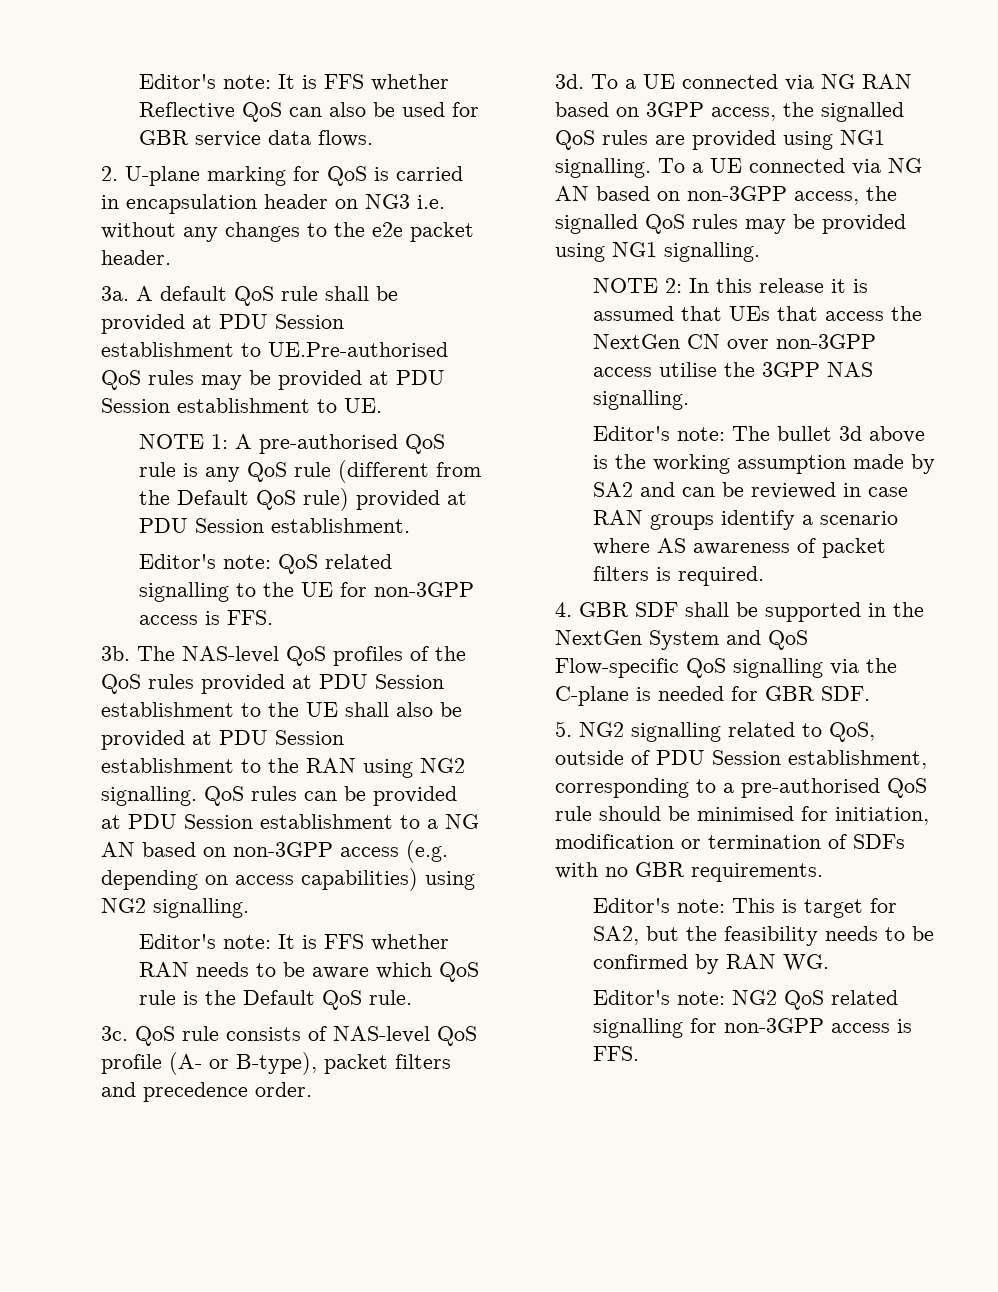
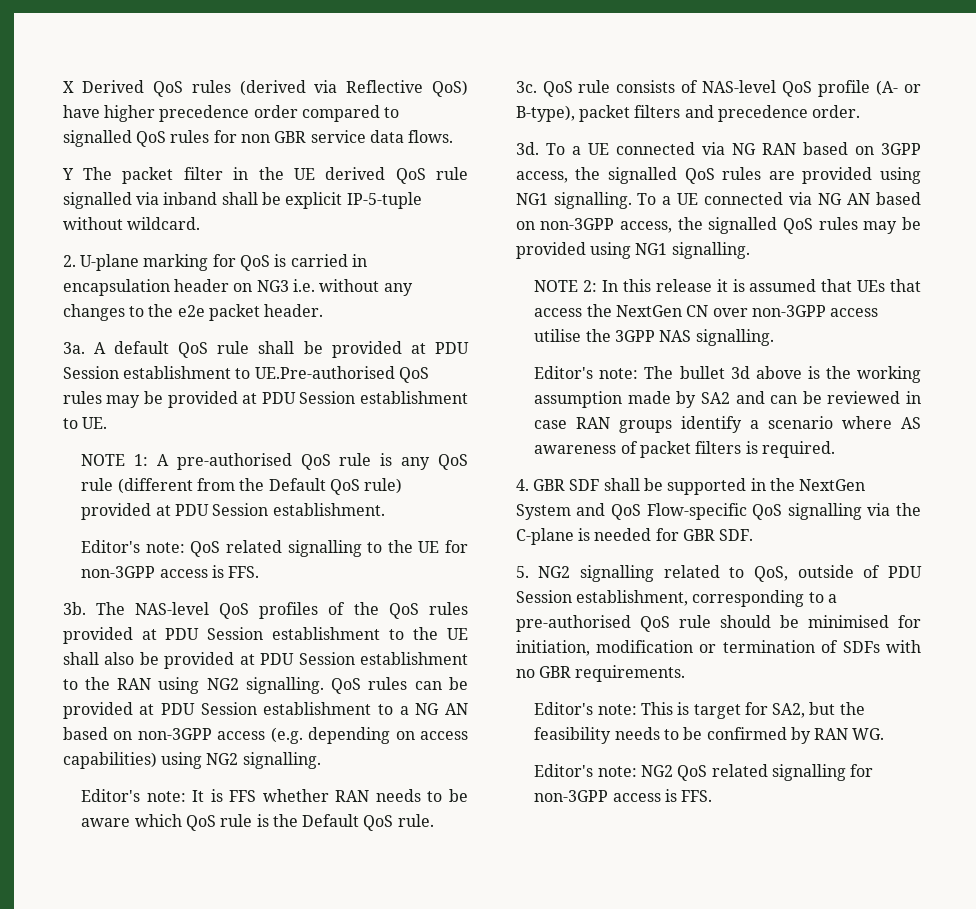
- Editor's note: It is FFS whether Reflective QoS can also be used for GBR service data flows.
+ X Derived QoS rules (derived via Reflective QoS) have higher precedence order compared to signalled QoS rules for non GBR service data flows.
+ Y The packet filter in the UE derived QoS rule signalled via inband shall be explicit IP-5-tuple without wildcard.

